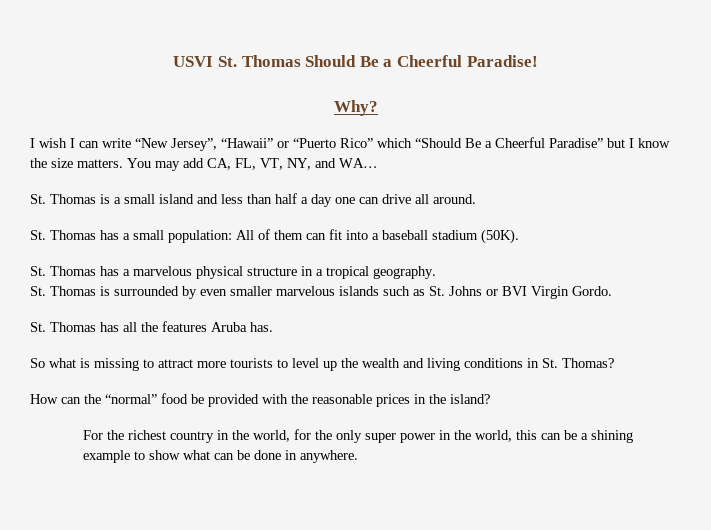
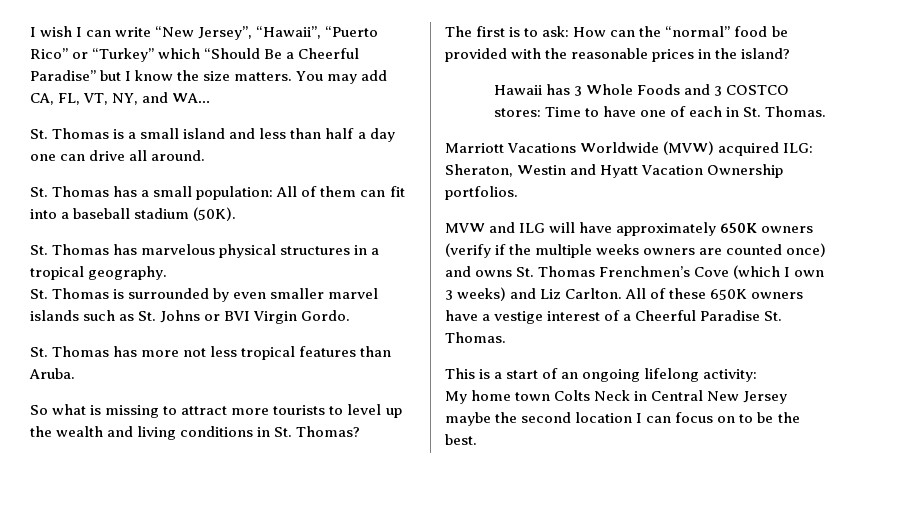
- USVI St. Thomas Should Be a Cheerful Paradise!
- Why?
- I wish I can write “New Jersey”, “Hawaii” or “Puerto Rico” which “Should Be a Cheerful Paradise” but I know the size matters.
+ I wish I can write “New Jersey”, “Hawaii”, “Puerto Rico” or “Turkey” which “Should Be a Cheerful Paradise” but I know the size matters.
- St. Thomas has a marvelous physical structure in a tropical geography.
+ St. Thomas has marvelous physical structures in a tropical geography.
- St. Thomas is surrounded by even smaller marvelous islands such as St. Johns or BVI Virgin Gordo.
+ St. Thomas is surrounded by even smaller marvel islands such as St. Johns or BVI Virgin Gordo.
- St. Thomas has all the features Aruba has.
+ St. Thomas has more not less tropical features than Aruba.
- How can the “normal” food be provided with the reasonable prices in the island?
+ The first is to ask: How can the “normal” food be provided with the reasonable prices in the island?
- For the richest country in the world, for the only super power in the world, this can be a shining example to show what can be done in anywhere.
+ Hawaii has 3 Whole Foods and 3 COSTCO stores: Time to have one of each in St. Thomas.
+ Marriott Vacations Worldwide (MVW) acquired ILG: Sheraton, Westin and Hyatt Vacation Ownership portfolios.
+ MVW and ILG will have approximately 650K owners (verify if the multiple weeks owners are counted once) and owns St. Thomas Frenchmen’s Cove (which I own 3 weeks) and Liz Carlton. All of these 650K owners have a vestige interest of a Cheerful Paradise St. Thomas.
+ This is a start of an ongoing lifelong activity:
+ My home town Colts Neck in Central New Jersey maybe the second location I can focus on to be the best.

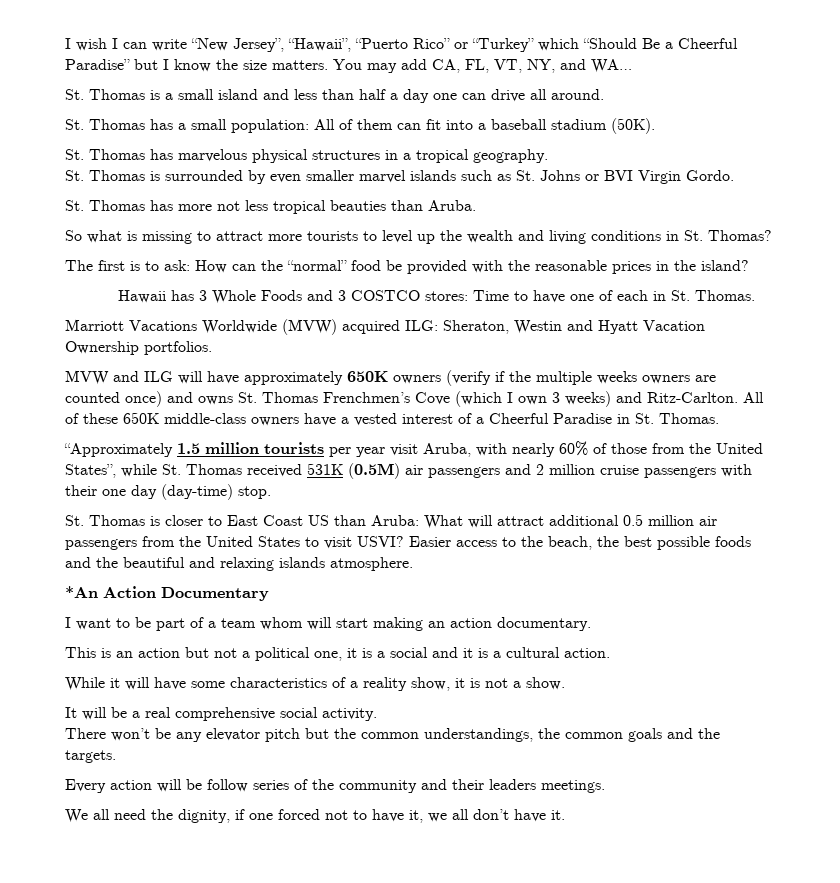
- St. Thomas has more not less tropical features than Aruba.
+ St. Thomas has more not less tropical beauties than Aruba.
- MVW and ILG will have approximately 650K owners (verify if the multiple weeks owners are counted once) and owns St. Thomas Frenchmen’s Cove (which I own 3 weeks) and Liz Carlton.
+ MVW and ILG will have approximately 650K owners (verify if the multiple weeks owners are counted once) and owns St. Thomas Frenchmen’s Cove (which I own 3 weeks) and Ritz-Carlton.
- All of these 650K owners have a vestige interest of a Cheerful Paradise St. Thomas.
- This is a start of an ongoing lifelong activity:
- My home town Colts Neck in Central New Jersey maybe the second location I can focus on to be the best.
+ All of these 650K middle-class owners have a vested interest of a Cheerful Paradise in St. Thomas.
+ “Approximately 1.5 million tourists per year visit Aruba, with nearly 60% of those from the United States”, while St. Thomas received 531K (0.5M) air passengers and 2 million cruise passengers with their one day (day-time) stop.
+ St. Thomas is closer to East Coast US than Aruba: What will attract additional 0.5 million air passengers from the United States to visit USVI? Easier access to the beach, the best possible foods and the beautiful and relaxing islands atmosphere.
+ *An Action Documentary
+ I want to be part of a team whom will start making an action documentary.
+ This is an action but not a political one, it is a social and it is a cultural action.
+ While it will have some characteristics of a reality show, it is not a show.
+ It will be a real comprehensive social activity.
+ There won’t be any elevator pitch but the common understandings, the common goals and the targets.
+ Every action will be follow series of the community and their leaders meetings.
+ We all need the dignity, if one forced not to have it, we all don’t have it.

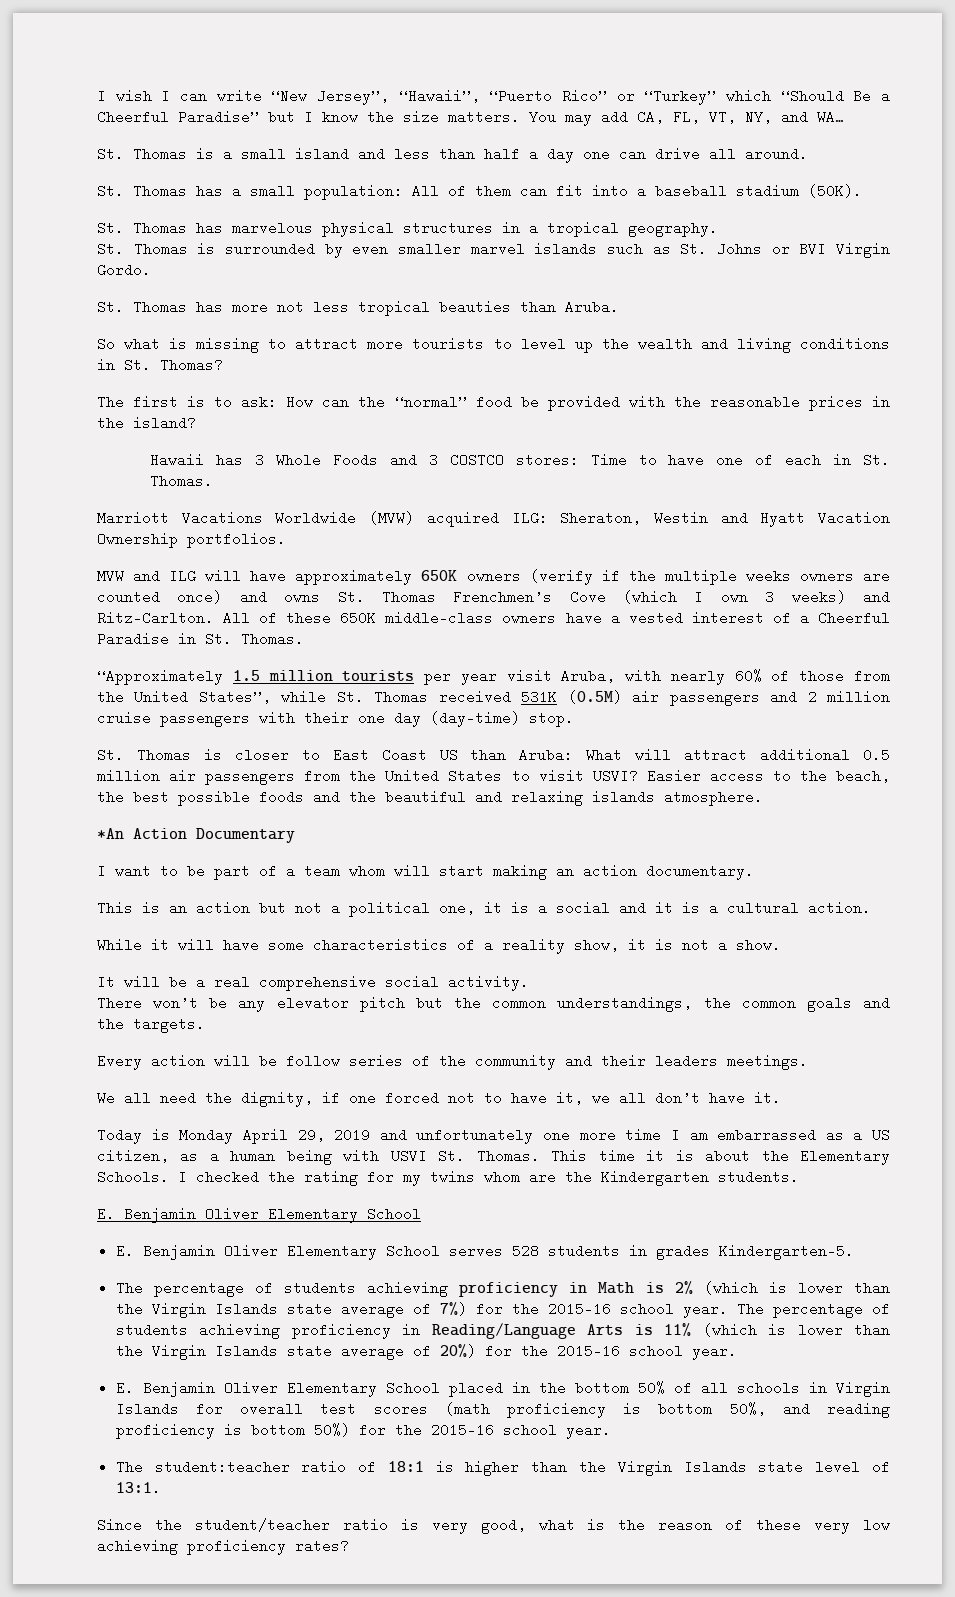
+ Today is Monday April 29, 2019 and unfortunately one more time I am embarrassed as a US citizen, as a human being with USVI St. Thomas. This time it is about the Elementary Schools. I checked the rating for my twins whom are the Kindergarten students.
+ E. Benjamin Oliver Elementary School
+ E. Benjamin Oliver Elementary School serves 528 students in grades Kindergarten-5.
+ The percentage of students achieving proficiency in Math is 2% (which is lower than the Virgin Islands state average of 7%) for the 2015-16 school year. The percentage of students achieving proficiency in Reading/Language Arts is 11% (which is lower than the Virgin Islands state average of 20%) for the 2015-16 school year.
+ E. Benjamin Oliver Elementary School placed in the bottom 50% of all schools in Virgin Islands for overall test scores (math proficiency is bottom 50%, and reading proficiency is bottom 50%) for the 2015-16 school year.
+ The student:teacher ratio of 18:1 is higher than the Virgin Islands state level of 13:1.
+ Since the student/teacher ratio is very good, what is the reason of these very low achieving proficiency rates?

